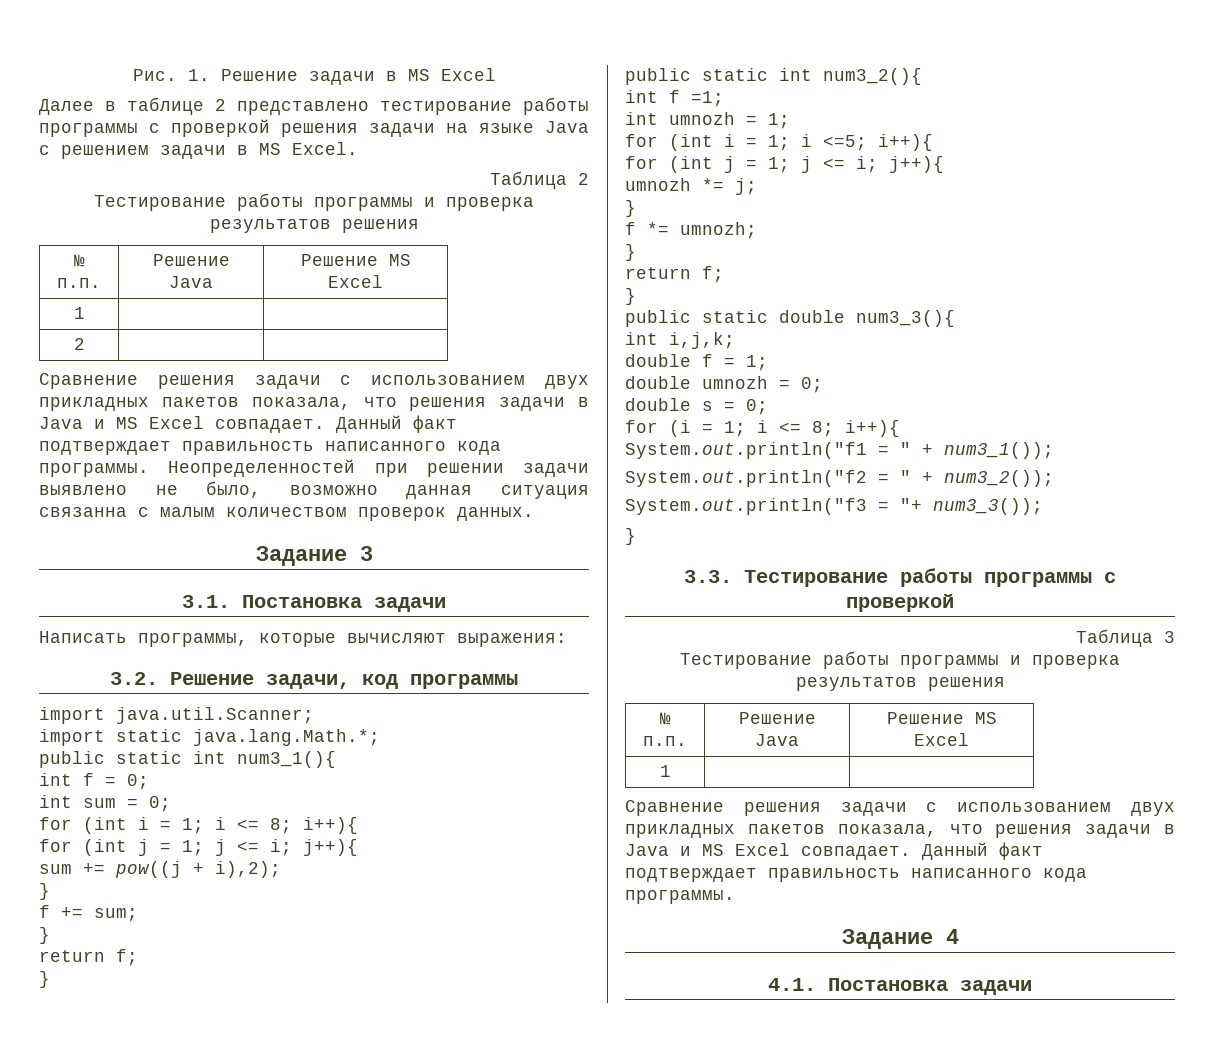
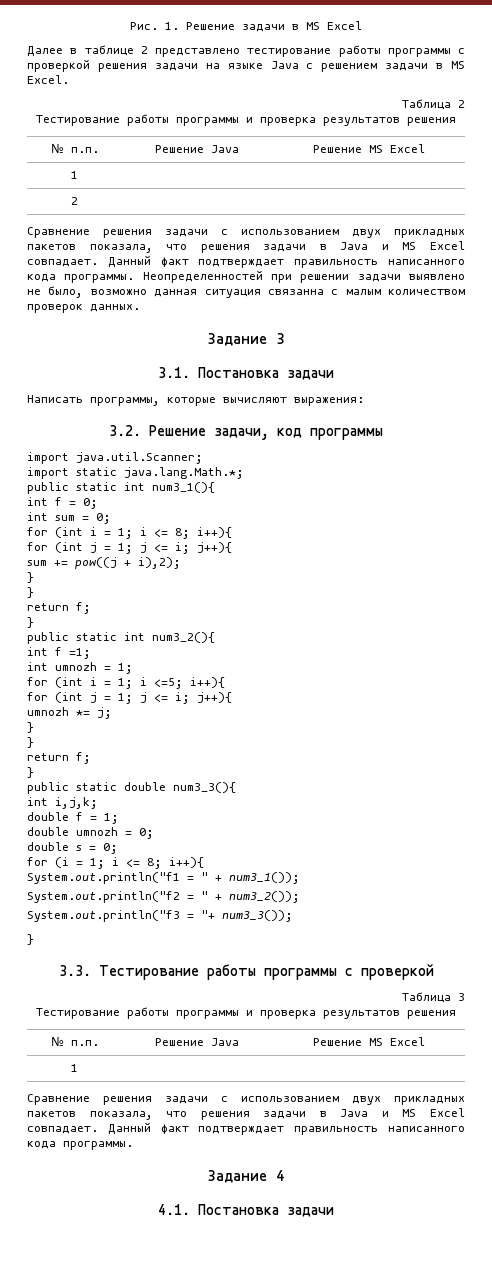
- f += sum;
- f *= umnozh;

